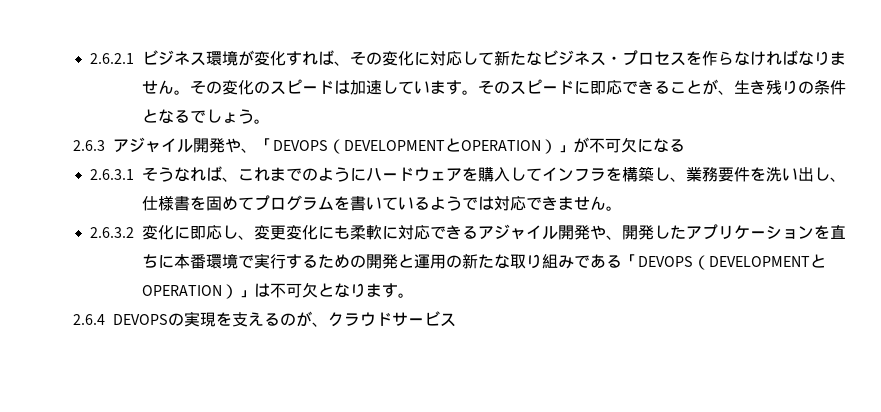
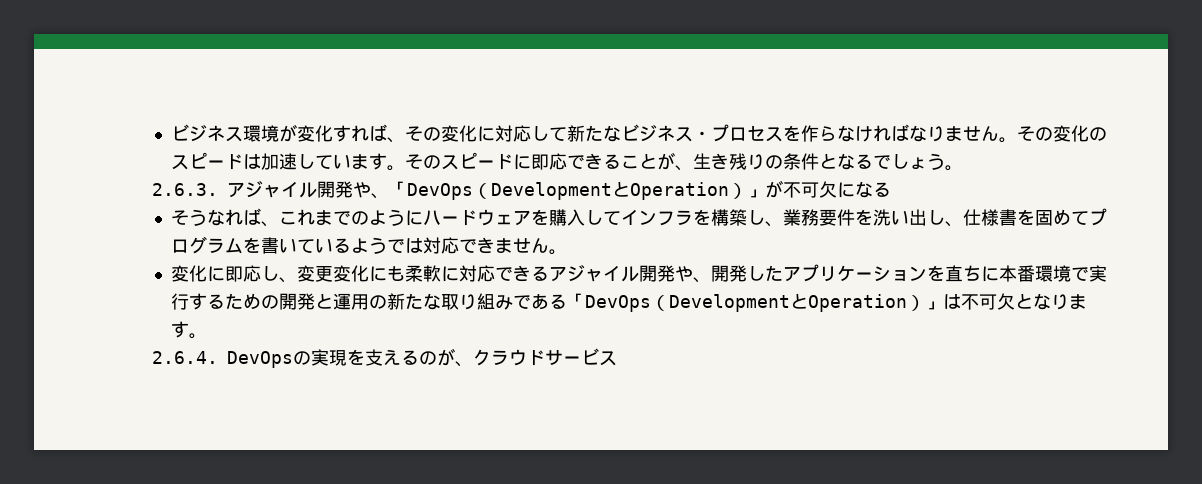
- 2.6.2.1ビジネス環境が変化すれば、その変化に対応して新たなビジネス・プロセスを作らなければなりません。
+ ビジネス環境が変化すれば、その変化に対応して新たなビジネス・プロセスを作らなければなりません。
- 2.6.3アジャイル開発や、「DEVOPS（DEVELOPMENTとOPERATION）」が不可欠になる
+ 2.6.3.アジャイル開発や、「DevOps（DevelopmentとOperation）」が不可欠になる
- 2.6.3.1そうなれば、これまでのようにハードウェアを購入してインフラを構築し、業務要件を洗い出し、仕様書を固めてプログラムを書いているようでは対応できません。
+ そうなれば、これまでのようにハードウェアを購入してインフラを構築し、業務要件を洗い出し、仕様書を固めてプログラムを書いているようでは対応できません。
- 2.6.3.2変化に即応し、変更変化にも柔軟に対応できるアジャイル開発や、開発したアプリケーションを直ちに本番環境で実行するための開発と運用の新たな取り組みである「DEVOPS（DEVELOPMENTとOPERATION）」は不可欠となります。
+ 変化に即応し、変更変化にも柔軟に対応できるアジャイル開発や、開発したアプリケーションを直ちに本番環境で実行するための開発と運用の新たな取り組みである「DevOps（DevelopmentとOperation）」は不可欠となります。
- 2.6.4 DEVOPSの実現を支えるのが、クラウドサービス
+ 2.6.4. DevOpsの実現を支えるのが、クラウドサービス

